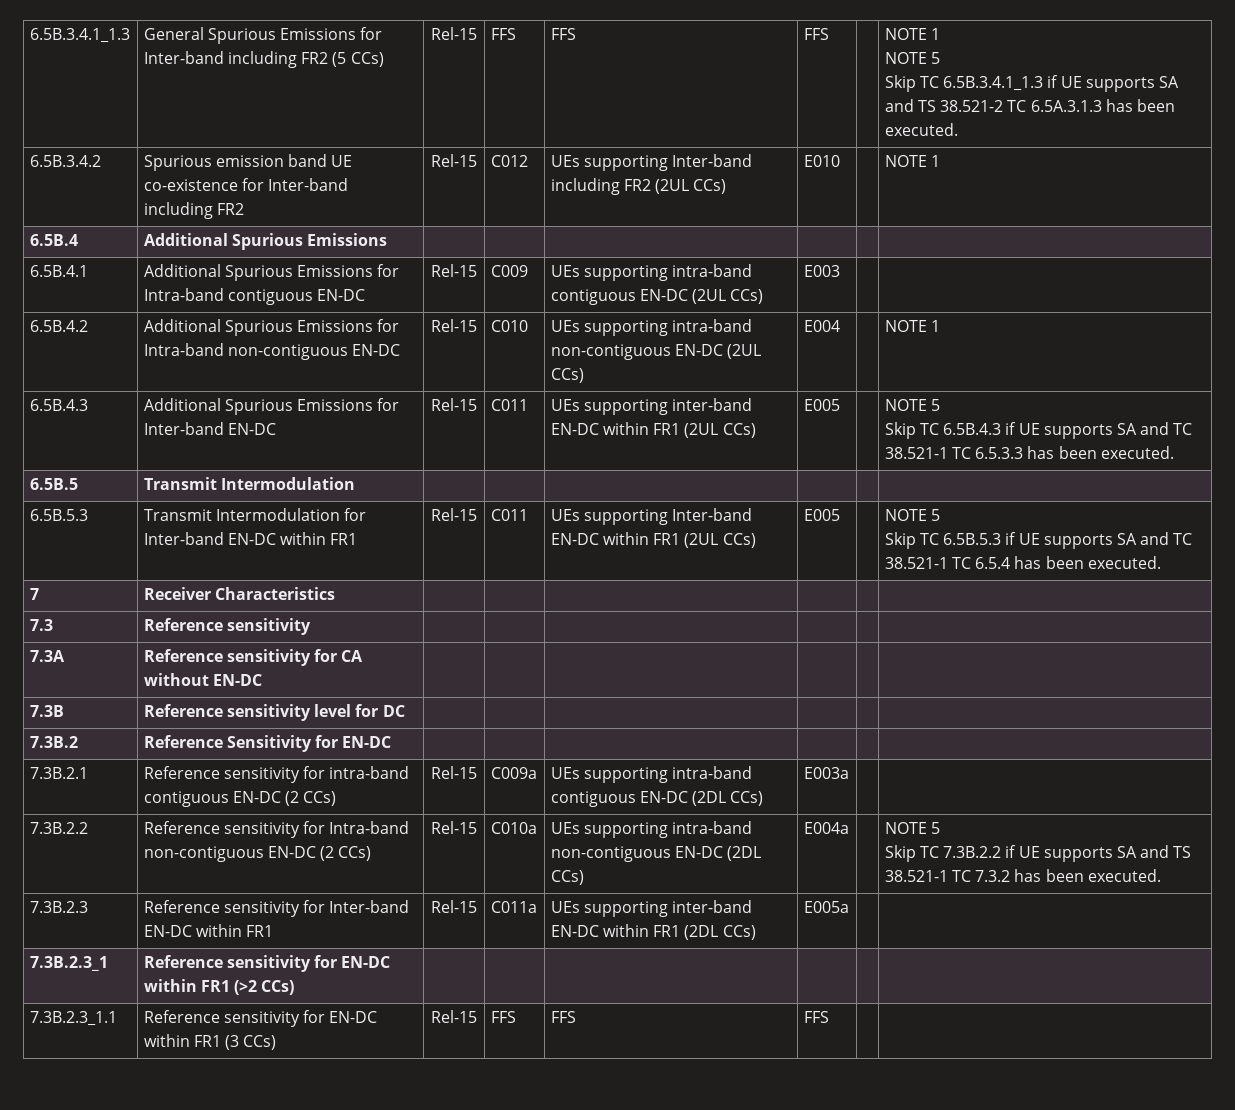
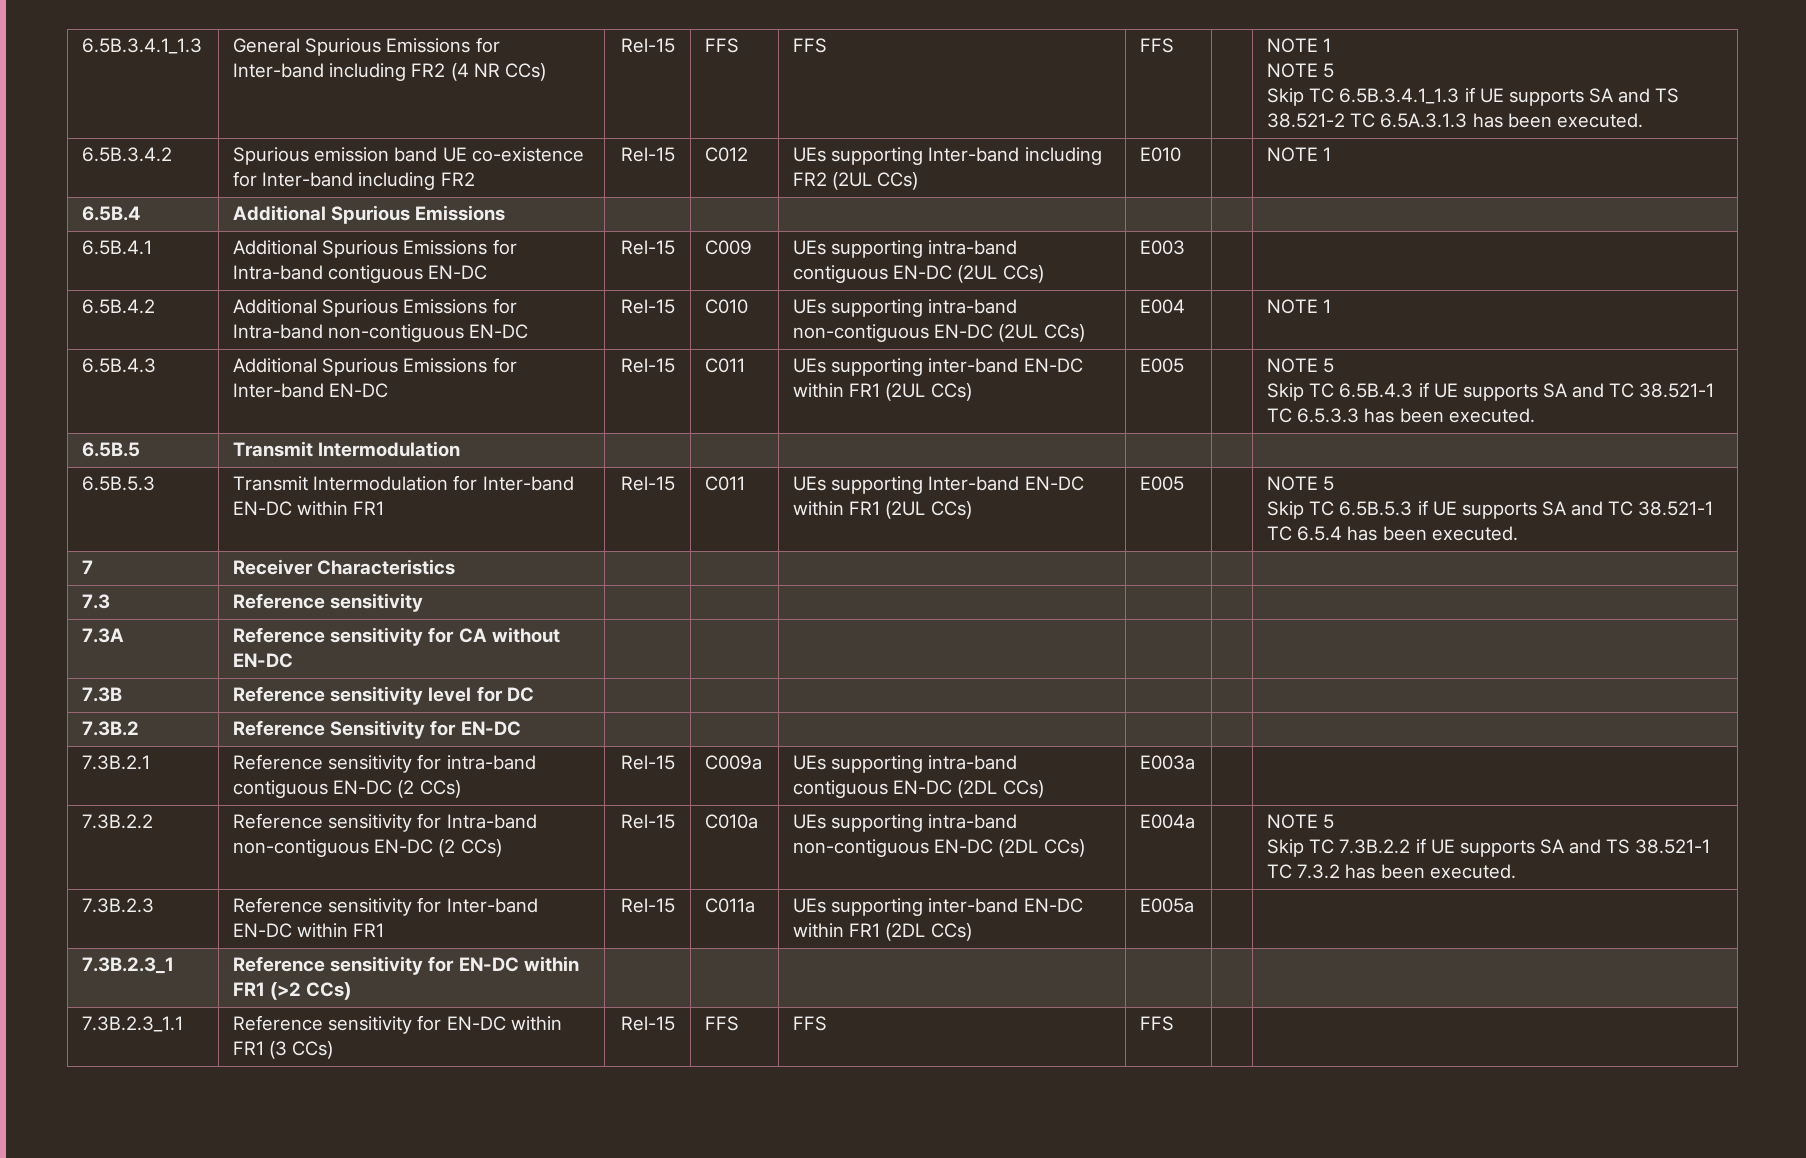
- 6.5B.3.4.1_1.3 | General Spurious Emissions for Inter-band including FR2 (5 CCs) | Rel-15 | FFS | FFS | FFS | | NOTE 1
+ 6.5B.3.4.1_1.3 | General Spurious Emissions for Inter-band including FR2 (4 NR CCs) | Rel-15 | FFS | FFS | FFS | | NOTE 1

